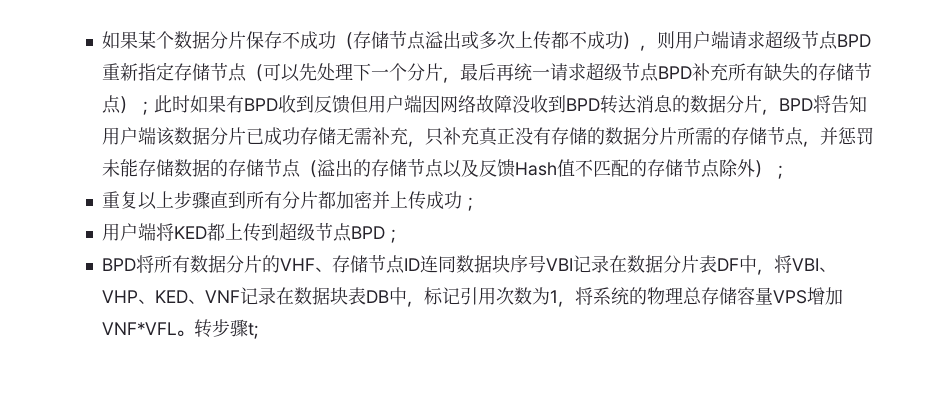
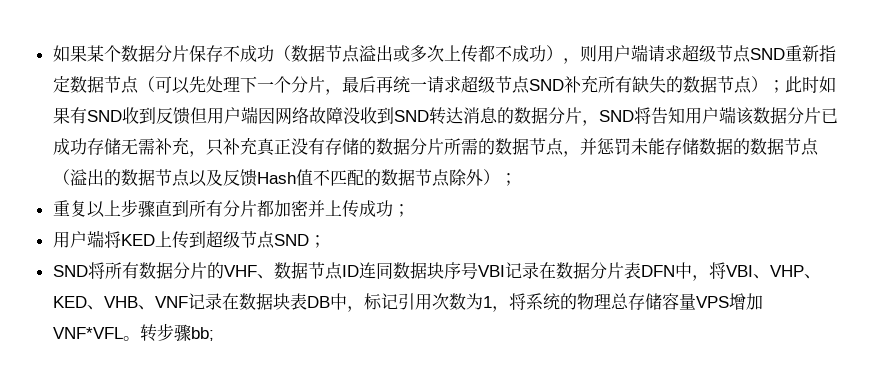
- 如果某个数据分片保存不成功（存储节点溢出或多次上传都不成功），则用户端请求超级节点BPD重新指定存储节点（可以先处理下一个分片，最后再统一请求超级节点BPD补充所有缺失的存储节点）；
+ 如果某个数据分片保存不成功（数据节点溢出或多次上传都不成功），则用户端请求超级节点SND重新指定数据节点（可以先处理下一个分片，最后再统一请求超级节点SND补充所有缺失的数据节点）；
- 此时如果有BPD收到反馈但用户端因网络故障没收到BPD转达消息的数据分片，BPD将告知用户端该数据分片已成功存储无需补充，只补充真正没有存储的数据分片所需的存储节点，并惩罚未能存储数据的存储节点（溢出的存储节点以及反馈Hash值不匹配的存储节点除外）；
+ 此时如果有SND收到反馈但用户端因网络故障没收到SND转达消息的数据分片，SND将告知用户端该数据分片已成功存储无需补充，只补充真正没有存储的数据分片所需的数据节点，并惩罚未能存储数据的数据节点（溢出的数据节点以及反馈Hash值不匹配的数据节点除外）；
- 用户端将KED都上传到超级节点BPD；
- BPD将所有数据分片的VHF、存储节点ID连同数据块序号VBI记录在数据分片表DF中，将VBI、VHP、KED、VNF记录在数据块表DB中，标记引用次数为1，将系统的物理总存储容量VPS增加VNF*VFL。
+ 用户端将KED上传到超级节点SND；
+ SND将所有数据分片的VHF、数据节点ID连同数据块序号VBI记录在数据分片表DFN中，将VBI、VHP、KED、VHB、VNF记录在数据块表DB中，标记引用次数为1，将系统的物理总存储容量VPS增加VNF*VFL。
- 转步骤t;
+ 转步骤bb;

